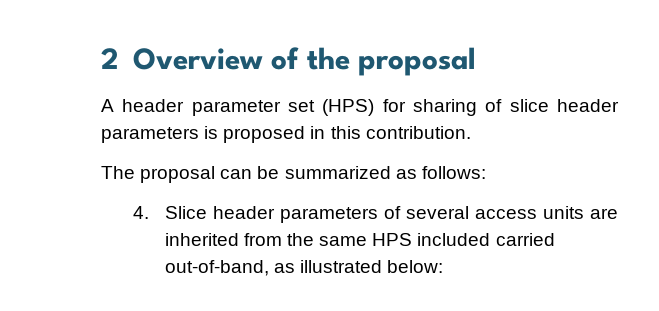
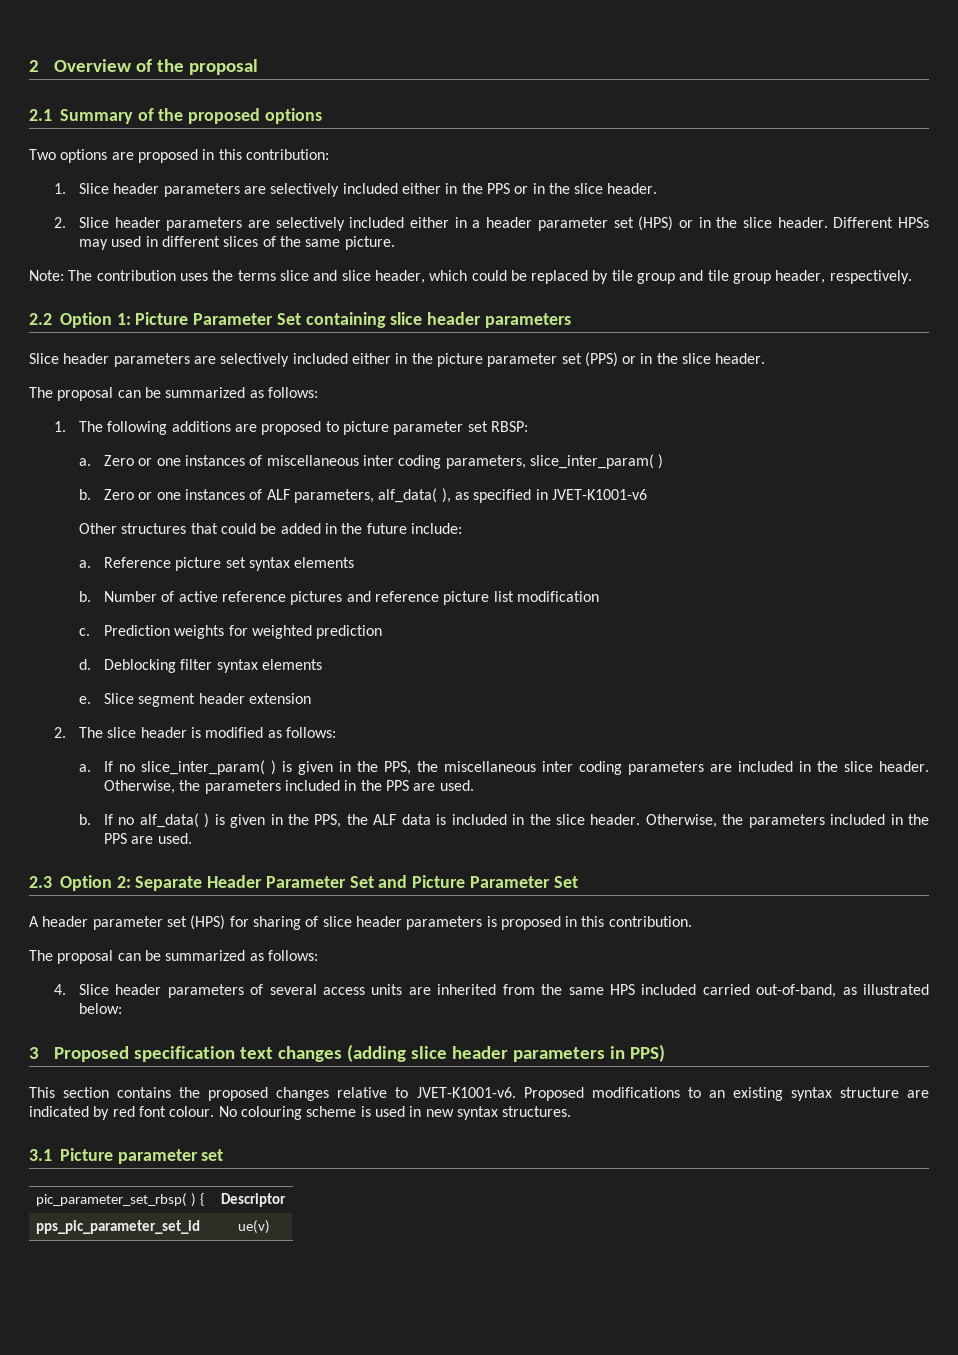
+ 2.1 Summary of the proposed options
+ Two options are proposed in this contribution:
+ 1. Slice header parameters are selectively included either in the PPS or in the slice header.
+ 2. Slice header parameters are selectively included either in a header parameter set (HPS) or in the slice header. Different HPSs may used in different slices of the same picture.
+ Note: The contribution uses the terms slice and slice header, which could be replaced by tile group and tile group header, respectively.
+ 2.2 Option 1: Picture Parameter Set containing slice header parameters
+ Slice header parameters are selectively included either in the picture parameter set (PPS) or in the slice header.
+ The proposal can be summarized as follows:
+ 1. The following additions are proposed to picture parameter set RBSP:
+ a. Zero or one instances of miscellaneous inter coding parameters, slice_inter_param( )
+ b. Zero or one instances of ALF parameters, alf_data( ), as specified in JVET-K1001-v6
+ Other structures that could be added in the future include:
+ a. Reference picture set syntax elements
+ b. Number of active reference pictures and reference picture list modification
+ c. Prediction weights for weighted prediction
+ d. Deblocking filter syntax elements
+ e. Slice segment header extension
+ 2. The slice header is modified as follows:
+ a. If no slice_inter_param( ) is given in the PPS, the miscellaneous inter coding parameters are included in the slice header. Otherwise, the parameters included in the PPS are used.
+ b. If no alf_data( ) is given in the PPS, the ALF data is included in the slice header. Otherwise, the parameters included in the PPS are used.
+ 2.3 Option 2: Separate Header Parameter Set and Picture Parameter Set
+ 3 Proposed specification text changes (adding slice header parameters in PPS)
+ This section contains the proposed changes relative to JVET-K1001-v6. Proposed modifications to an existing syntax structure are indicated by red font colour. No colouring scheme is used in new syntax structures.
+ 3.1 Picture parameter set
+ pic_parameter_set_rbsp( ) { | Descriptor
+ pps_pic_parameter_set_id | ue(v)

